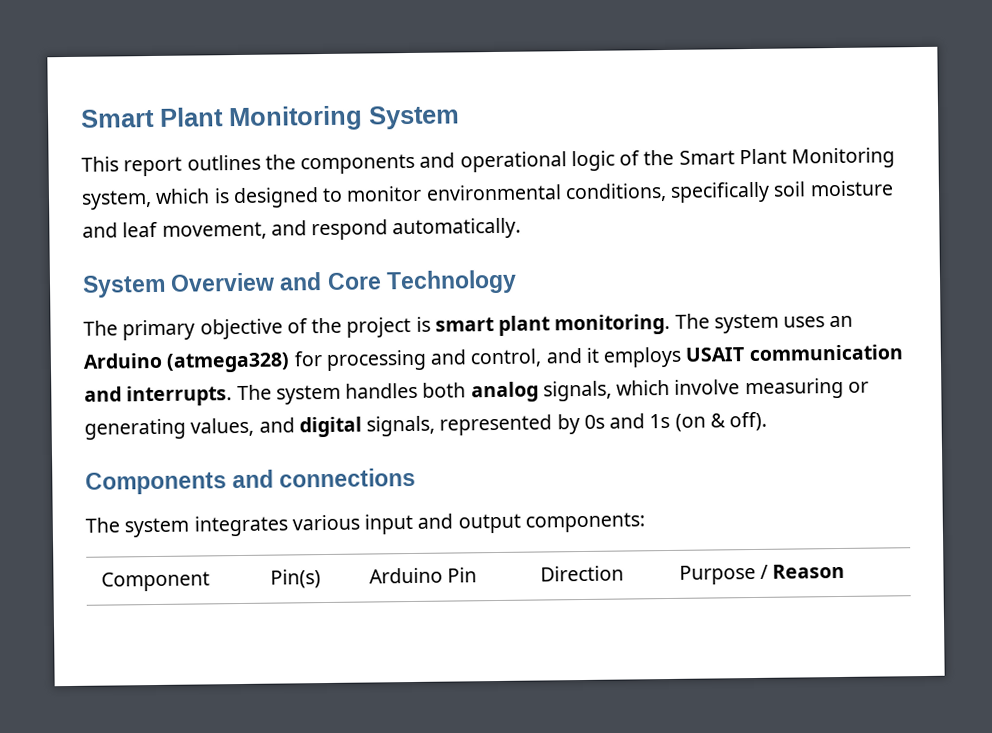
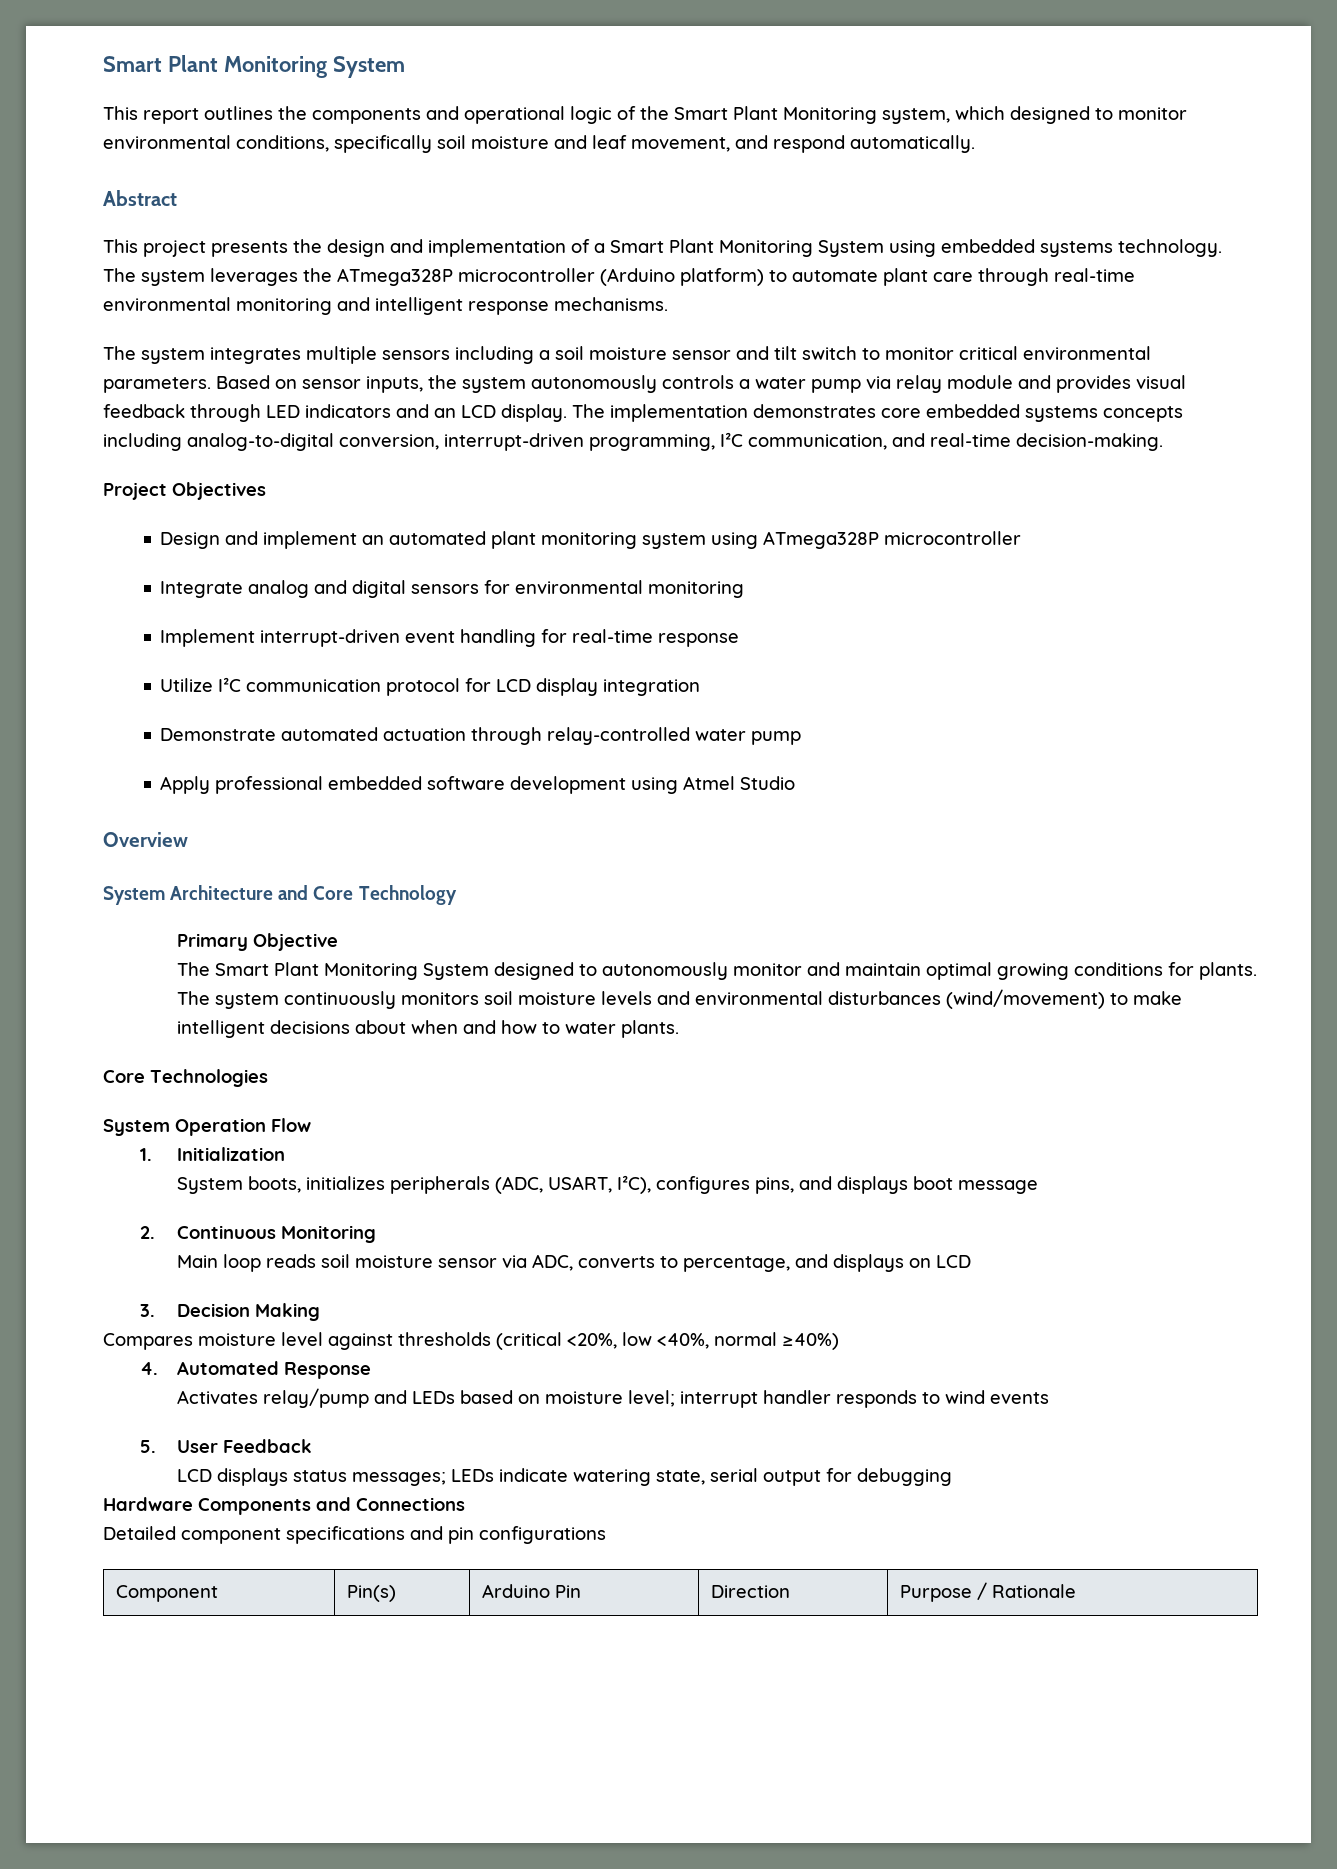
- This report outlines the components and operational logic of the Smart Plant Monitoring system, which is designed to monitor environmental conditions, specifically soil moisture and leaf movement, and respond automatically.
+ This report outlines the components and operational logic of the Smart Plant Monitoring system, which designed to monitor environmental conditions, specifically soil moisture and leaf movement, and respond automatically.
- System Overview and Core Technology
+ Abstract
+ This project presents the design and implementation of a Smart Plant Monitoring System using embedded systems technology. The system leverages the ATmega328P microcontroller (Arduino platform) to automate plant care through real-time environmental monitoring and intelligent response mechanisms.
+ The system integrates multiple sensors including a soil moisture sensor and tilt switch to monitor critical environmental parameters. Based on sensor inputs, the system autonomously controls a water pump via relay module and provides visual feedback through LED indicators and an LCD display. The implementation demonstrates core embedded systems concepts including analog-to-digital conversion, interrupt-driven programming, I²C communication, and real-time decision-making.
+ Project Objectives
+ Design and implement an automated plant monitoring system using ATmega328P microcontroller
+ Integrate analog and digital sensors for environmental monitoring
+ Implement interrupt-driven event handling for real-time response
+ Utilize I²C communication protocol for LCD display integration
+ Demonstrate automated actuation through relay-controlled water pump
+ Apply professional embedded software development using Atmel Studio
+ Overview
+ System Architecture and Core Technology
- The primary objective of the project is smart plant monitoring. The system uses an Arduino (atmega328) for processing and control, and it employs USAIT communication and interrupts. The system handles both analog signals, which involve measuring or generating values, and digital signals, represented by 0s and 1s (on & off).
- Components and connections
- The system integrates various input and output components:
+ Primary Objective
+ The Smart Plant Monitoring System designed to autonomously monitor and maintain optimal growing conditions for plants. The system continuously monitors soil moisture levels and environmental disturbances (wind/movement) to make intelligent decisions about when and how to water plants.
+ Core Technologies
+ System Operation Flow
+ 1. Initialization
+ System boots, initializes peripherals (ADC, USART, I²C), configures pins, and displays boot message
+ 2. Continuous Monitoring
+ Main loop reads soil moisture sensor via ADC, converts to percentage, and displays on LCD
+ 3. Decision Making
+ Compares moisture level against thresholds (critical <20%, low <40%, normal ≥40%)
+ 4. Automated Response
+ Activates relay/pump and LEDs based on moisture level; interrupt handler responds to wind events
+ 5. User Feedback
+ LCD displays status messages; LEDs indicate watering state, serial output for debugging
+ Hardware Components and Connections
+ Detailed component specifications and pin configurations
- Component | Pin(s) | Arduino Pin | Direction | Purpose / Reason
+ Component | Pin(s) | Arduino Pin | Direction | Purpose / Rationale

